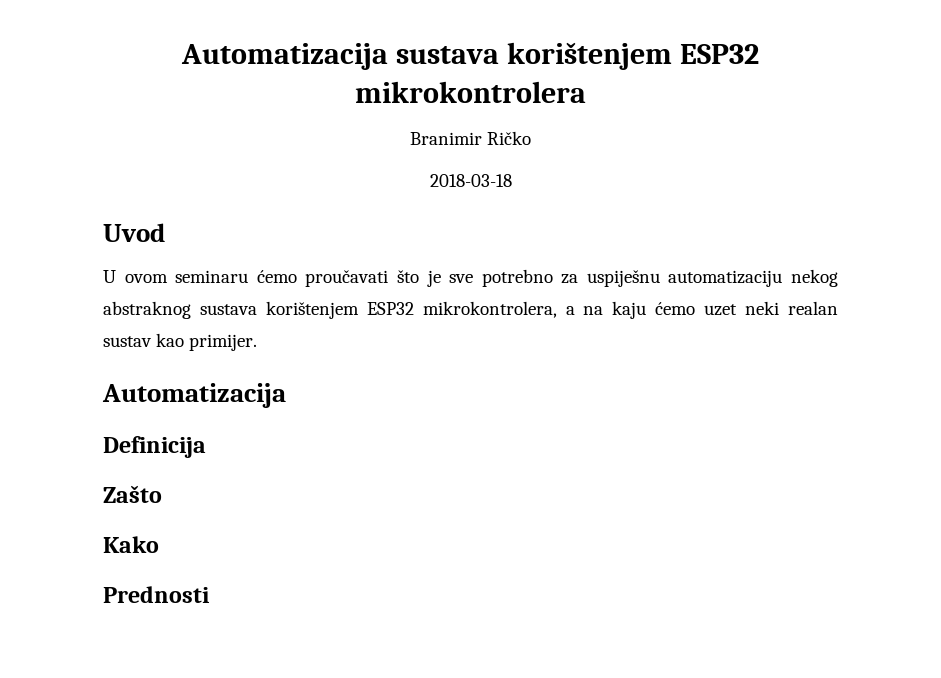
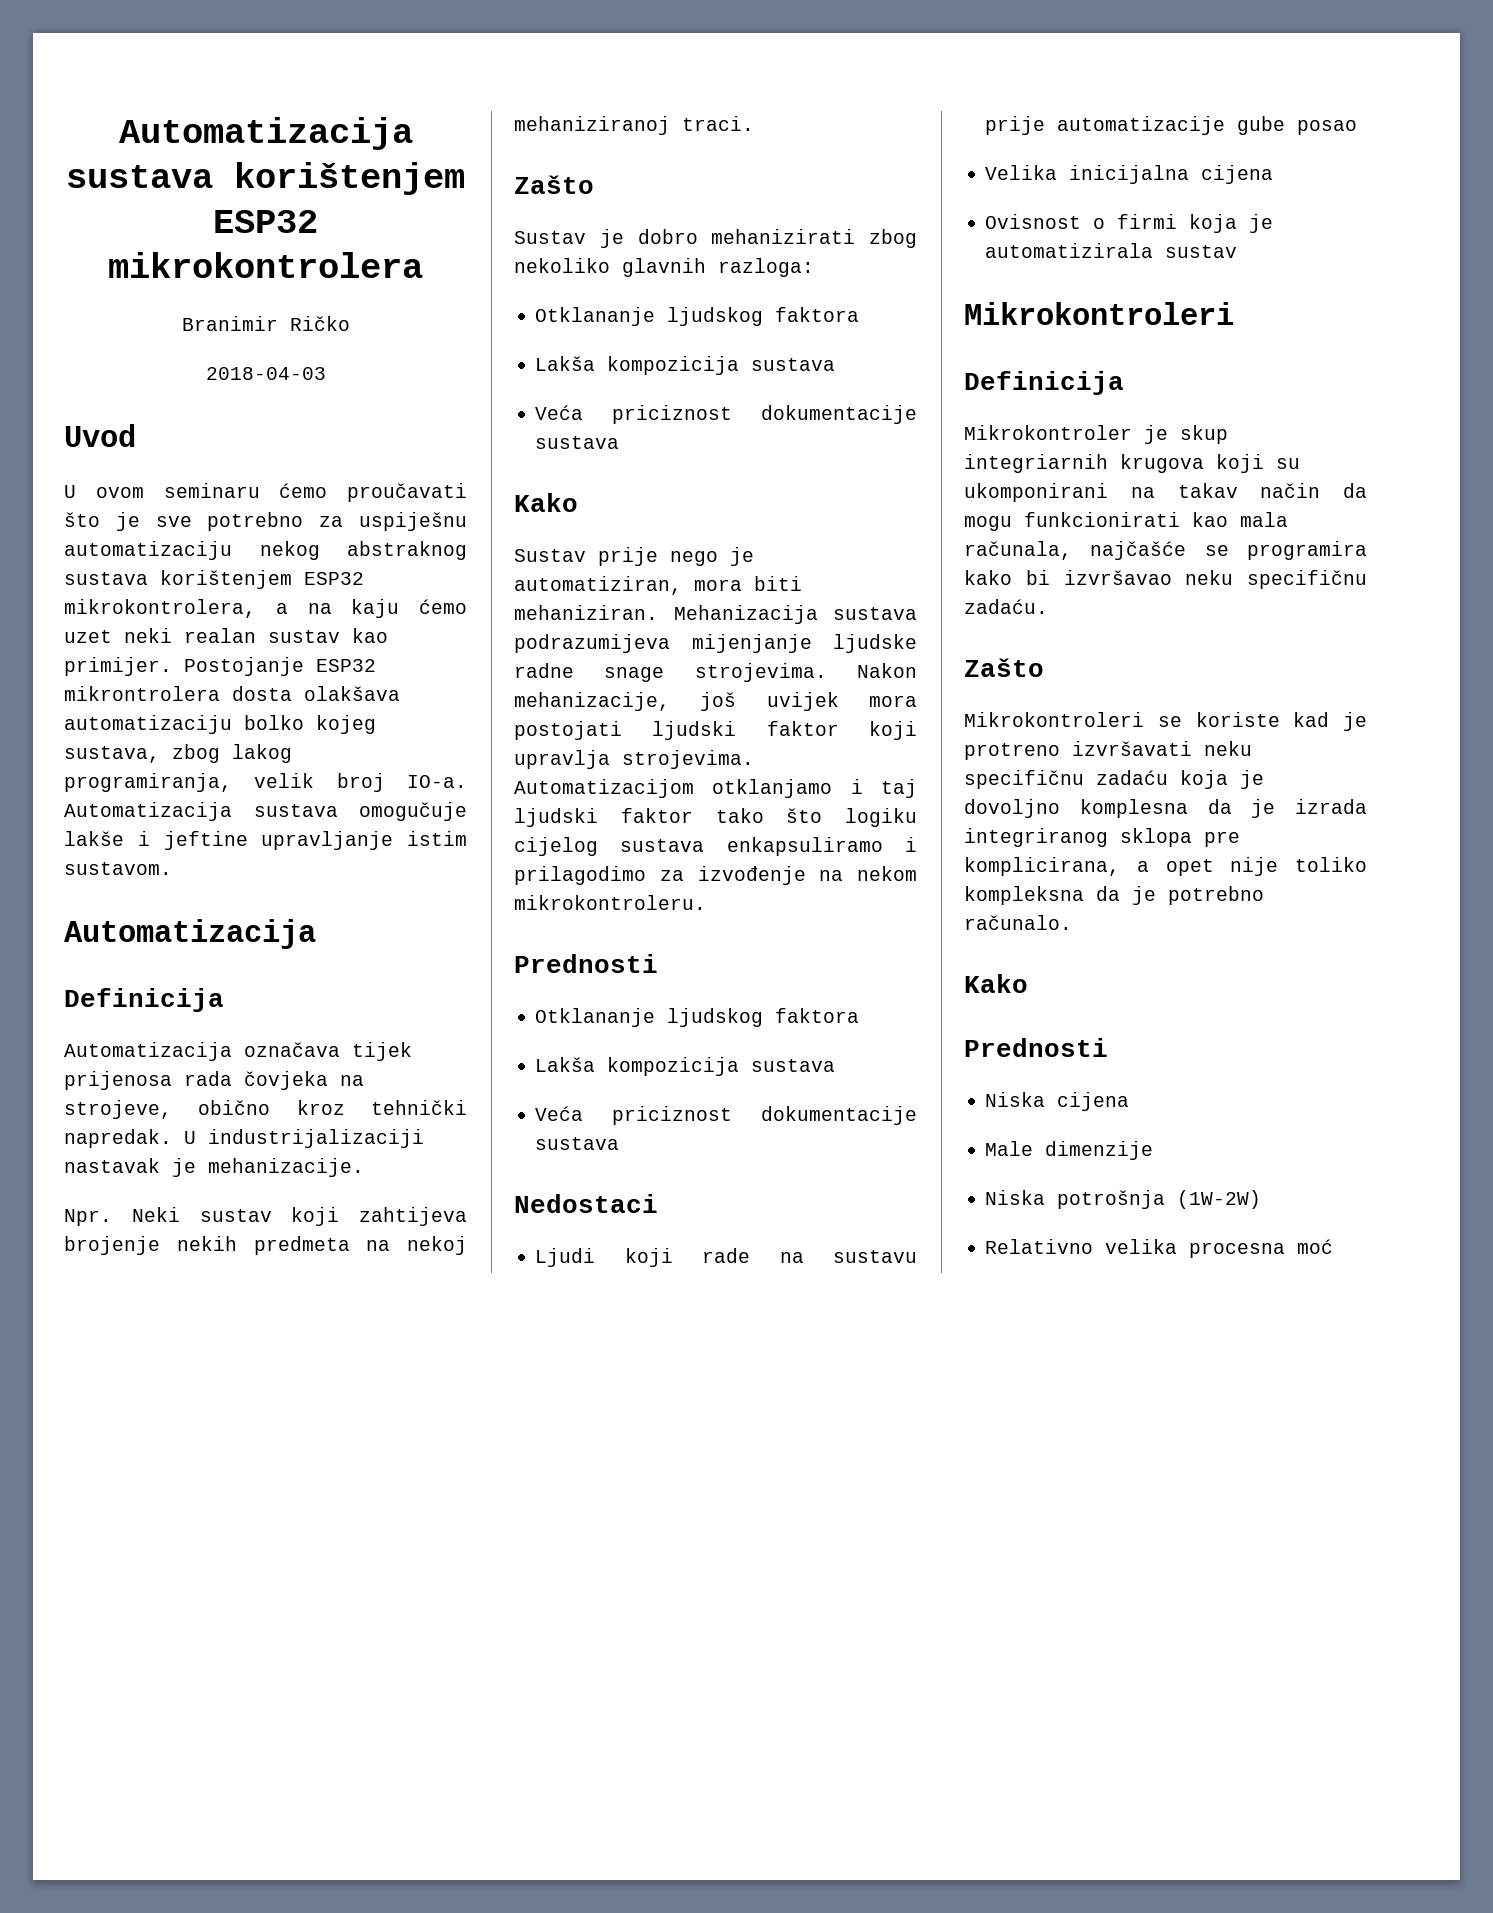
- 2018-03-18
+ 2018-04-03
- U ovom seminaru ćemo proučavati što je sve potrebno za uspiješnu automatizaciju nekog abstraknog sustava korištenjem ESP32 mikrokontrolera, a na kaju ćemo uzet neki realan sustav kao primijer.
+ U ovom seminaru ćemo proučavati što je sve potrebno za uspiješnu automatizaciju nekog abstraknog sustava korištenjem ESP32 mikrokontrolera, a na kaju ćemo uzet neki realan sustav kao primijer. Postojanje ESP32 mikrontrolera dosta olakšava automatizaciju bolko kojeg sustava, zbog lakog programiranja, velik broj IO-a. Automatizacija sustava omogučuje lakše i jeftine upravljanje istim sustavom.
  Automatizacija
  Definicija
+ Automatizacija označava tijek prijenosa rada čovjeka na strojeve, obično kroz tehnički napredak. U industrijalizaciji nastavak je mehanizacije.
+ Npr. Neki sustav koji zahtijeva brojenje nekih predmeta na nekoj mehaniziranoj traci.
  Zašto
+ Sustav je dobro mehanizirati zbog nekoliko glavnih razloga:
+ Otklananje ljudskog faktora
+ Lakša kompozicija sustava
+ Veća priciznost dokumentacije sustava
+ Kako
+ Sustav prije nego je automatiziran, mora biti mehaniziran. Mehanizacija sustava podrazumijeva mijenjanje ljudske radne snage strojevima. Nakon mehanizacije, još uvijek mora postojati ljudski faktor koji upravlja strojevima. Automatizacijom otklanjamo i taj ljudski faktor tako što logiku cijelog sustava enkapsuliramo i prilagodimo za izvođenje na nekom mikrokontroleru.
+ Prednosti
+ Otklananje ljudskog faktora
+ Lakša kompozicija sustava
+ Veća priciznost dokumentacije sustava
+ Nedostaci
+ Ljudi koji rade na sustavu prije automatizacije gube posao
+ Velika inicijalna cijena
+ Ovisnost o firmi koja je automatizirala sustav
+ Mikrokontroleri
+ Definicija
+ Mikrokontroler je skup integriarnih krugova koji su ukomponirani na takav način da mogu funkcionirati kao mala računala, najčašće se programira kako bi izvršavao neku specifičnu zadaću.
+ Zašto
+ Mikrokontroleri se koriste kad je protreno izvršavati neku specifičnu zadaću koja je dovoljno komplesna da je izrada integriranog sklopa pre komplicirana, a opet nije toliko kompleksna da je potrebno računalo.
  Kako
  Prednosti
+ Niska cijena
+ Male dimenzije
+ Niska potrošnja (1W-2W)
+ Relativno velika procesna moć

